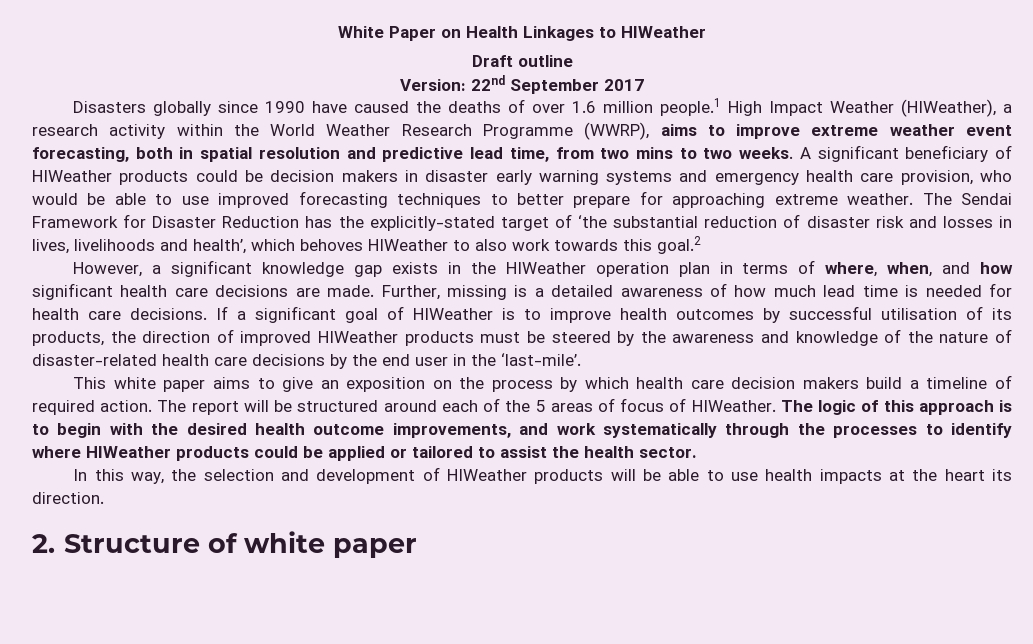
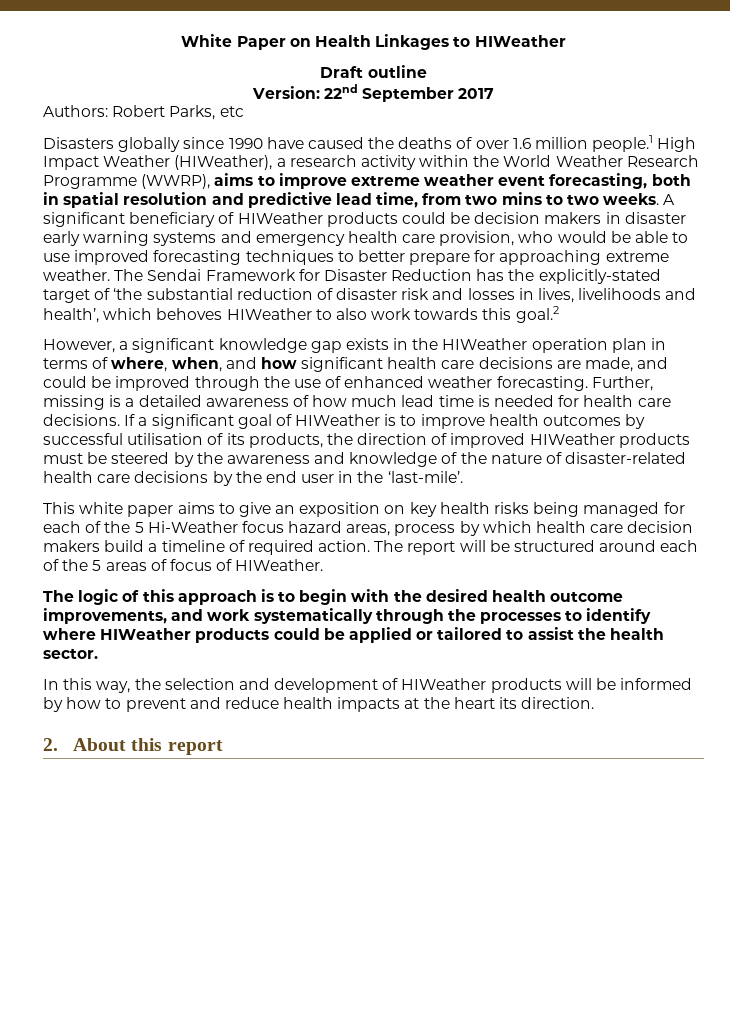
+ Authors: Robert Parks, etc
- However, a significant knowledge gap exists in the HIWeather operation plan in terms of where, when, and how significant health care decisions are made.
+ However, a significant knowledge gap exists in the HIWeather operation plan in terms of where, when, and how significant health care decisions are made, and could be improved through the use of enhanced weather forecasting.
- This white paper aims to give an exposition on the process by which health care decision makers build a timeline of required action.
+ This white paper aims to give an exposition on key health risks being managed for each of the 5 Hi-Weather focus hazard areas, process by which health care decision makers build a timeline of required action.
- The report will be structured around each of the 5 areas of focus of HIWeather. The logic of this approach is to begin with the desired health outcome improvements, and work systematically through the processes to identify where HIWeather products could be applied or tailored to assist the health sector.
+ The report will be structured around each of the 5 areas of focus of HIWeather.
+ The logic of this approach is to begin with the desired health outcome improvements, and work systematically through the processes to identify where HIWeather products could be applied or tailored to assist the health sector.
- In this way, the selection and development of HIWeather products will be able to use health impacts at the heart its direction.
+ In this way, the selection and development of HIWeather products will be informed by how to prevent and reduce health impacts at the heart its direction.
- 2. Structure of white paper
+ 2. About this report

